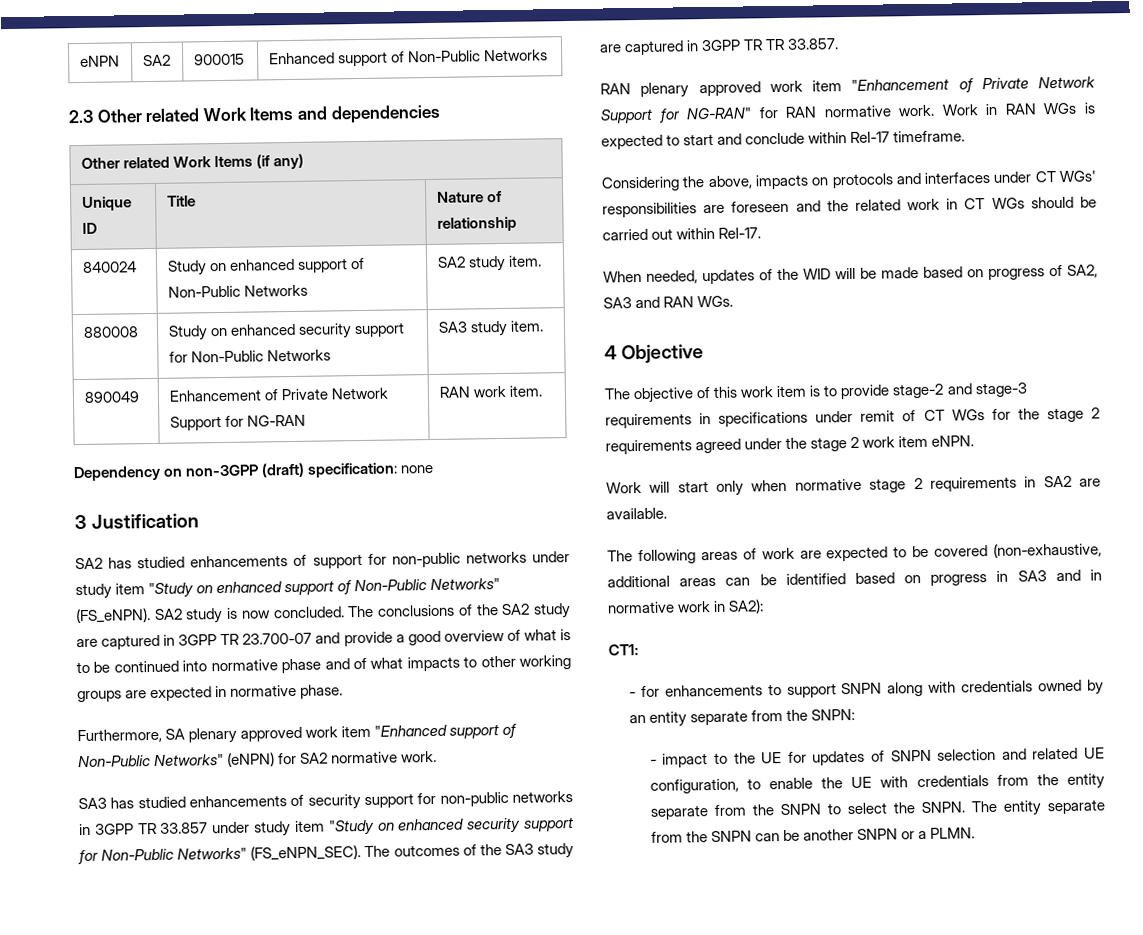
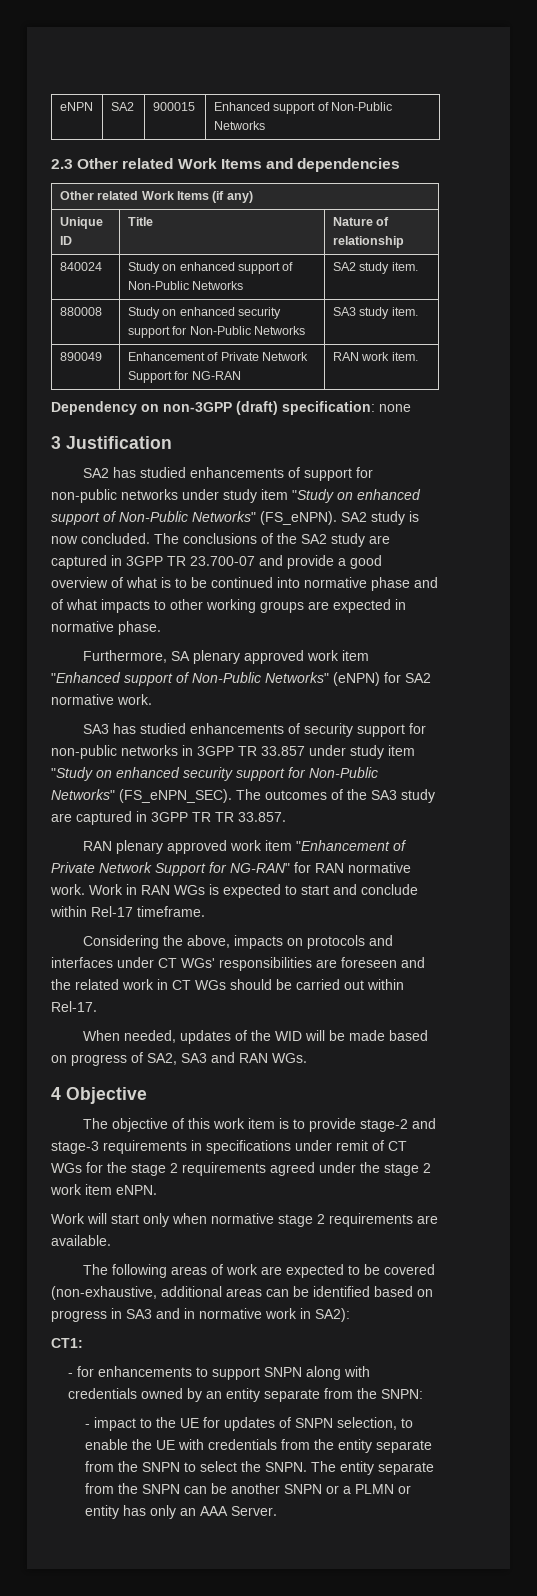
- Work will start only when normative stage 2 requirements in SA2 are available.
+ Work will start only when normative stage 2 requirements are available.
- - impact to the UE for updates of SNPN selection and related UE configuration, to enable the UE with credentials from the entity separate from the SNPN to select the SNPN.
+ - impact to the UE for updates of SNPN selection, to enable the UE with credentials from the entity separate from the SNPN to select the SNPN.
- The entity separate from the SNPN can be another SNPN or a PLMN.
+ The entity separate from the SNPN can be another SNPN or a PLMN or entity has only an AAA Server.

